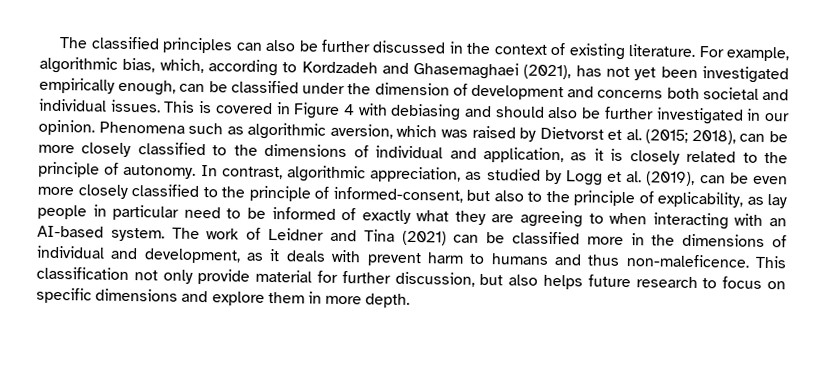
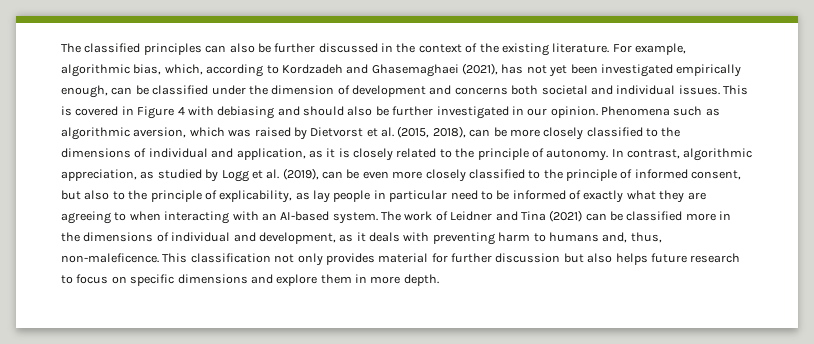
- The classified principles can also be further discussed in the context of existing literature.
+ The classified principles can also be further discussed in the context of the existing literature.
- Phenomena such as algorithmic aversion, which was raised by Dietvorst et al. (2015; 2018), can be more closely classified to the dimensions of individual and application, as it is closely related to the principle of autonomy.
+ Phenomena such as algorithmic aversion, which was raised by Dietvorst et al. (2015, 2018), can be more closely classified to the dimensions of individual and application, as it is closely related to the principle of autonomy.
- In contrast, algorithmic appreciation, as studied by Logg et al. (2019), can be even more closely classified to the principle of informed-consent, but also to the principle of explicability, as lay people in particular need to be informed of exactly what they are agreeing to when interacting with an AI-based system.
+ In contrast, algorithmic appreciation, as studied by Logg et al. (2019), can be even more closely classified to the principle of informed consent, but also to the principle of explicability, as lay people in particular need to be informed of exactly what they are agreeing to when interacting with an AI-based system.
- The work of Leidner and Tina (2021) can be classified more in the dimensions of individual and development, as it deals with prevent harm to humans and thus non-maleficence.
+ The work of Leidner and Tina (2021) can be classified more in the dimensions of individual and development, as it deals with preventing harm to humans and, thus, non-maleficence.
- This classification not only provide material for further discussion, but also helps future research to focus on specific dimensions and explore them in more depth.
+ This classification not only provides material for further discussion but also helps future research to focus on specific dimensions and explore them in more depth.

